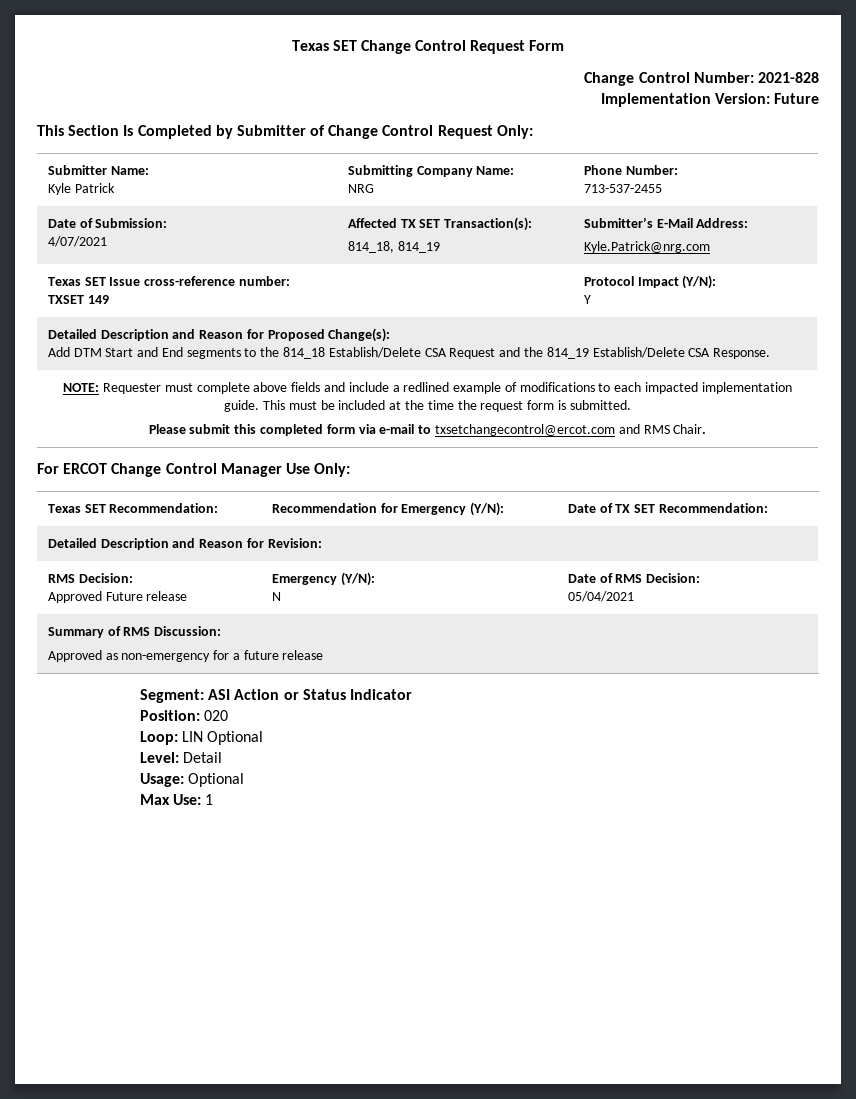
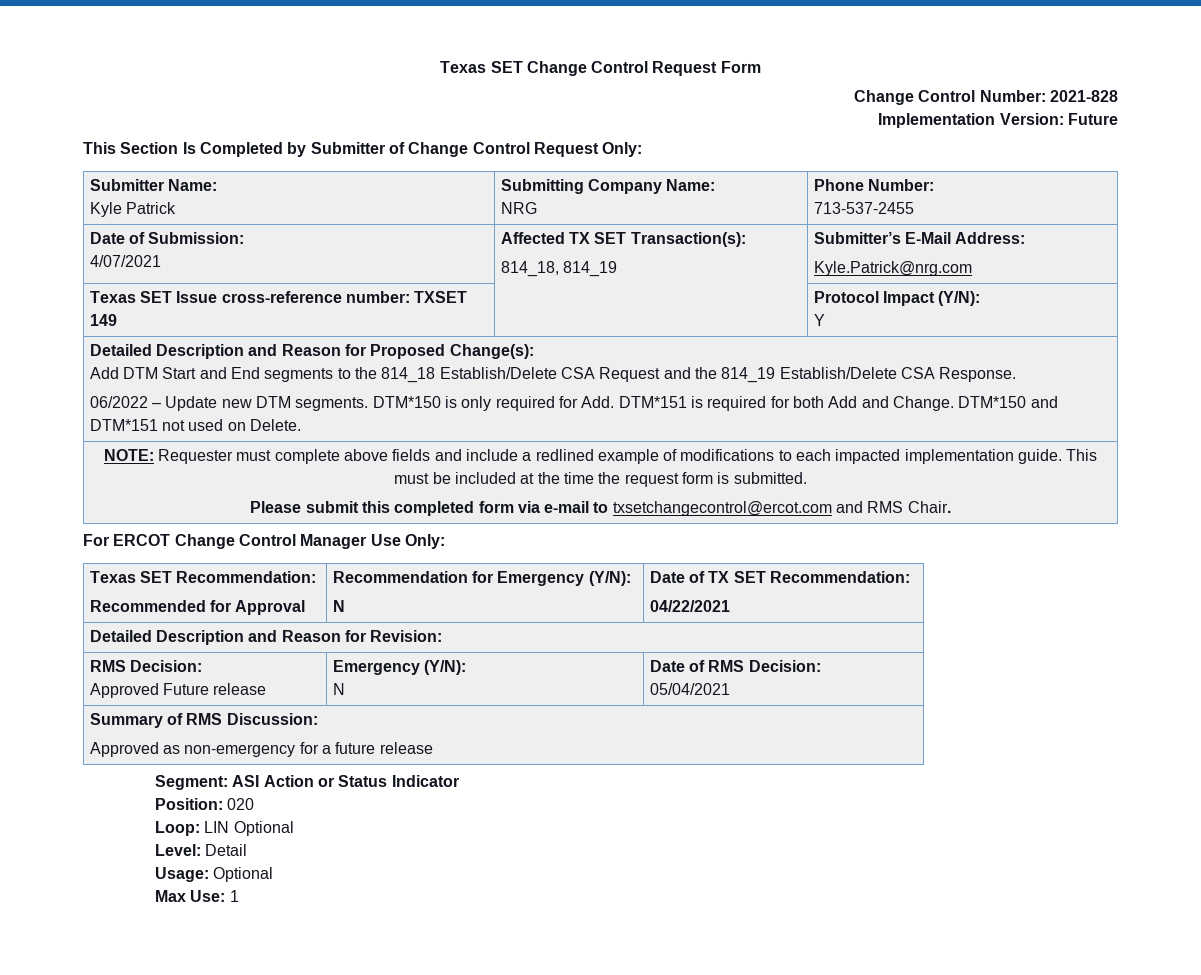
+ 06/2022 – Update new DTM segments. DTM*150 is only required for Add. DTM*151 is required for both Add and Change. DTM*150 and DTM*151 not used on Delete.
- Texas SET Recommendation: | Recommendation for Emergency (Y/N): | Date of TX SET Recommendation:
+ Texas SET Recommendation:
+ Recommended for Approval | Recommendation for Emergency (Y/N):
+ N | Date of TX SET Recommendation:
+ 04/22/2021

